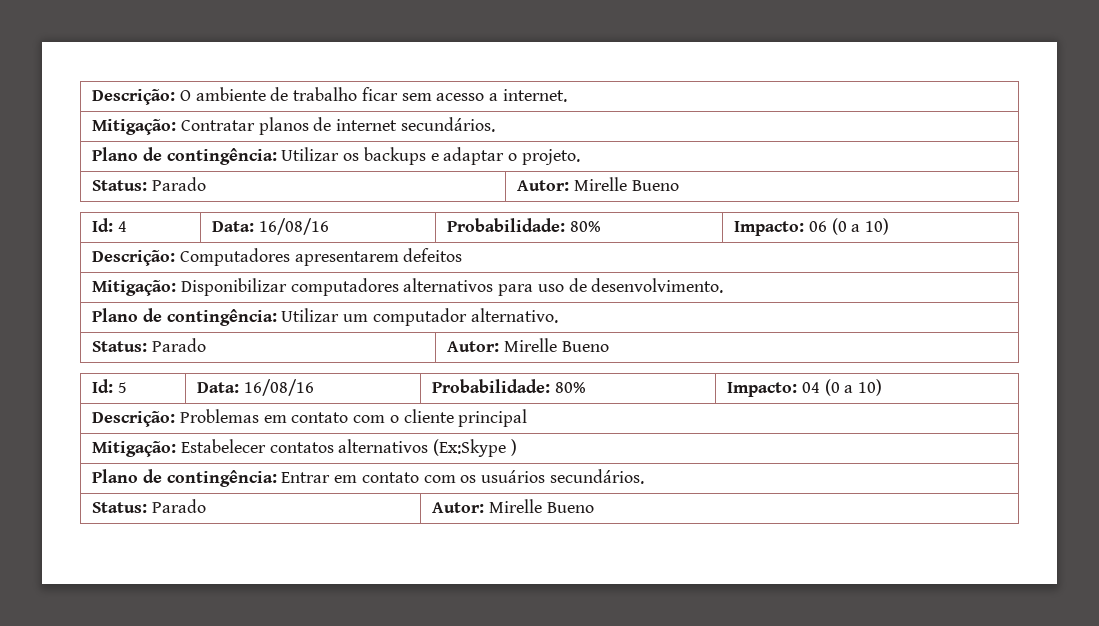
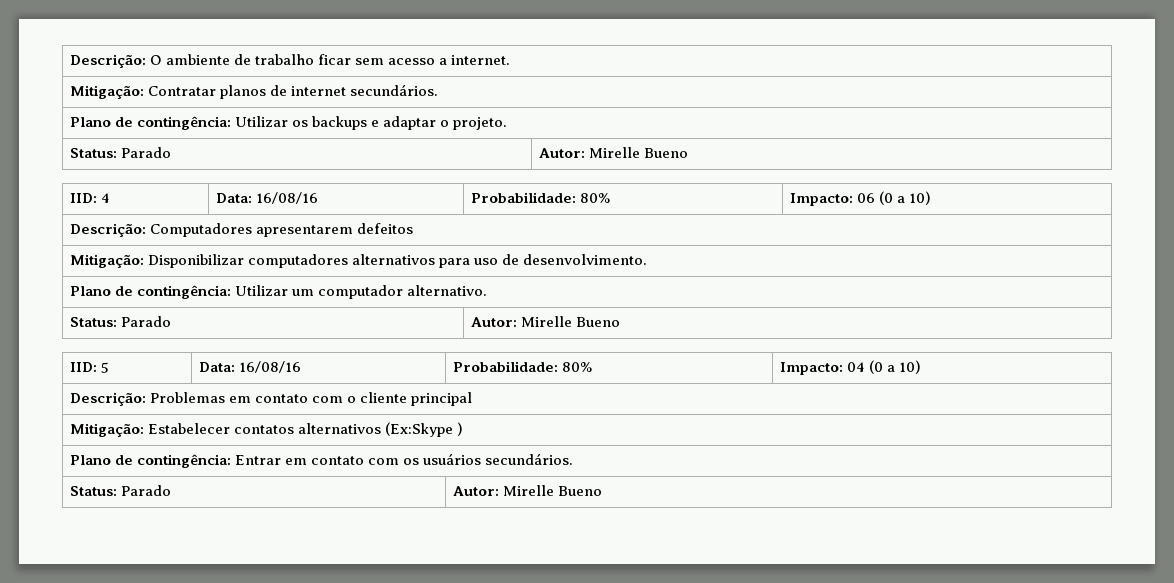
- Id: 4 | Data: 16/08/16 | Probabilidade: 80% | Impacto: 06 (0 a 10)
+ IID: 4 | Data: 16/08/16 | Probabilidade: 80% | Impacto: 06 (0 a 10)
- Id: 5 | Data: 16/08/16 | Probabilidade: 80% | Impacto: 04 (0 a 10)
+ IID: 5 | Data: 16/08/16 | Probabilidade: 80% | Impacto: 04 (0 a 10)

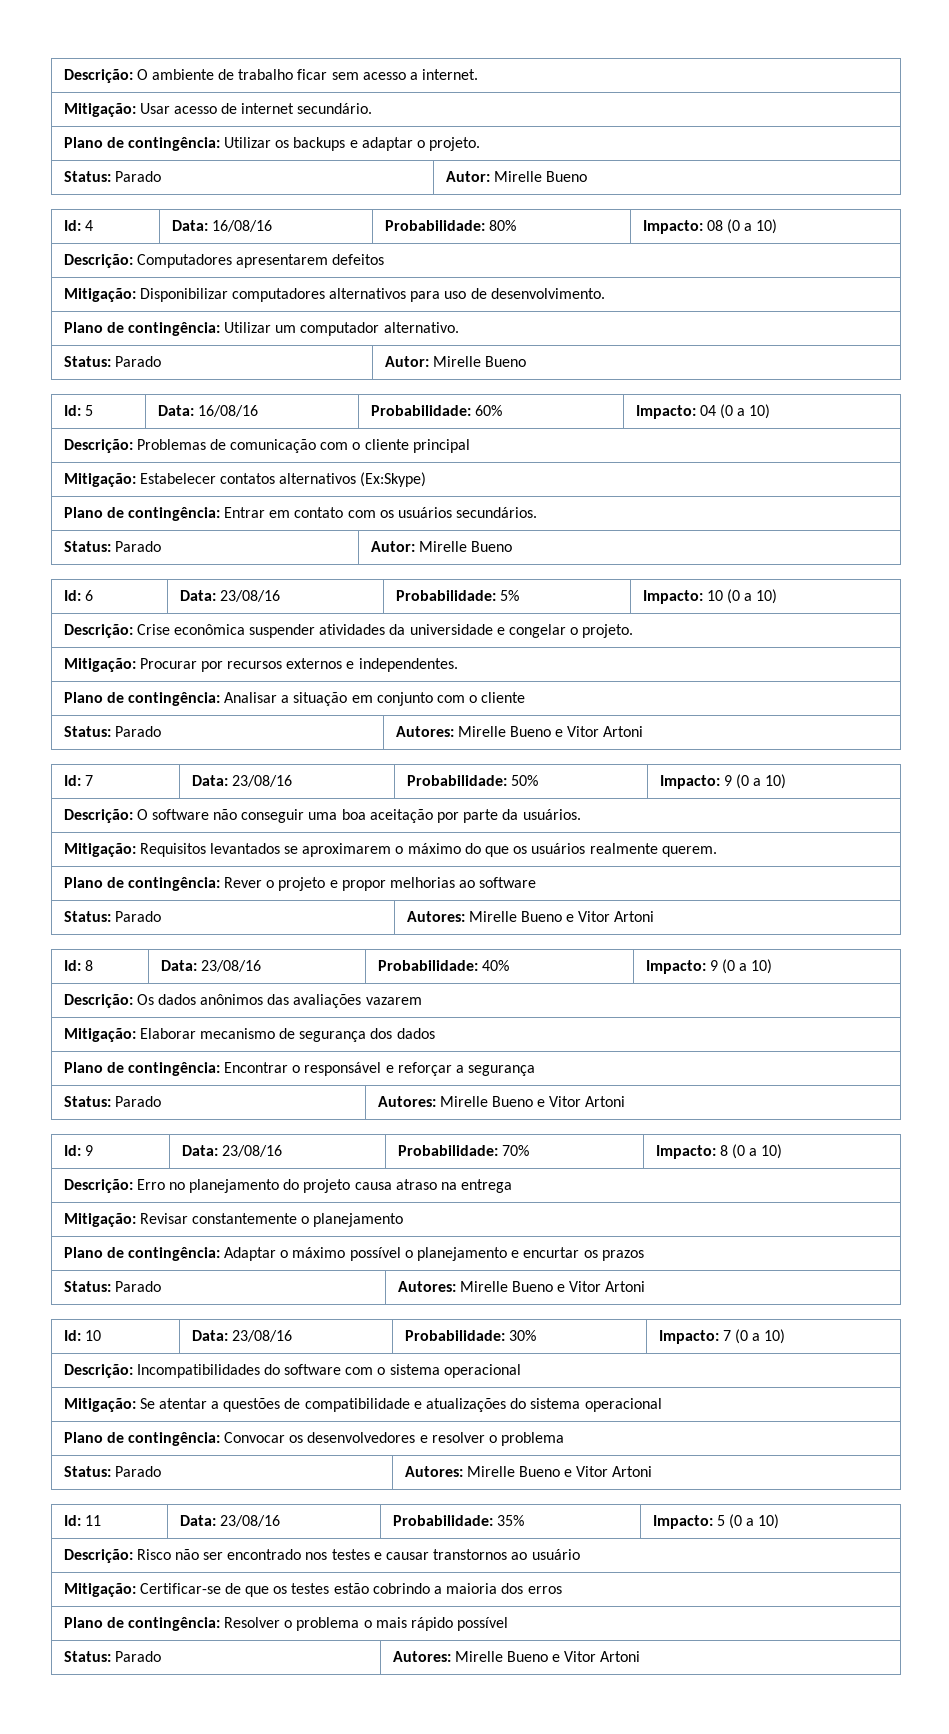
- Mitigação: Contratar planos de internet secundários.
+ Mitigação: Usar acesso de internet secundário.
- IID: 4 | Data: 16/08/16 | Probabilidade: 80% | Impacto: 06 (0 a 10)
+ Id: 4 | Data: 16/08/16 | Probabilidade: 80% | Impacto: 08 (0 a 10)
- IID: 5 | Data: 16/08/16 | Probabilidade: 80% | Impacto: 04 (0 a 10)
+ Id: 5 | Data: 16/08/16 | Probabilidade: 60% | Impacto: 04 (0 a 10)
- Descrição: Problemas em contato com o cliente principal
+ Descrição: Problemas de comunicação com o cliente principal
- Mitigação: Estabelecer contatos alternativos (Ex:Skype )
+ Mitigação: Estabelecer contatos alternativos (Ex:Skype)
+ Id: 6 | Data: 23/08/16 | Probabilidade: 5% | Impacto: 10 (0 a 10)
+ Descrição: Crise econômica suspender atividades da universidade e congelar o projeto.
+ Mitigação: Procurar por recursos externos e independentes.
+ Plano de contingência: Analisar a situação em conjunto com o cliente
+ Status: Parado | Autores: Mirelle Bueno e Vitor Artoni
+ Id: 7 | Data: 23/08/16 | Probabilidade: 50% | Impacto: 9 (0 a 10)
+ Descrição: O software não conseguir uma boa aceitação por parte da usuários.
+ Mitigação: Requisitos levantados se aproximarem o máximo do que os usuários realmente querem.
+ Plano de contingência: Rever o projeto e propor melhorias ao software
+ Status: Parado | Autores: Mirelle Bueno e Vitor Artoni
+ Id: 8 | Data: 23/08/16 | Probabilidade: 40% | Impacto: 9 (0 a 10)
+ Descrição: Os dados anônimos das avaliações vazarem
+ Mitigação: Elaborar mecanismo de segurança dos dados
+ Plano de contingência: Encontrar o responsável e reforçar a segurança
+ Status: Parado | Autores: Mirelle Bueno e Vitor Artoni
+ Id: 9 | Data: 23/08/16 | Probabilidade: 70% | Impacto: 8 (0 a 10)
+ Descrição: Erro no planejamento do projeto causa atraso na entrega
+ Mitigação: Revisar constantemente o planejamento
+ Plano de contingência: Adaptar o máximo possível o planejamento e encurtar os prazos
+ Status: Parado | Autores: Mirelle Bueno e Vitor Artoni
+ Id: 10 | Data: 23/08/16 | Probabilidade: 30% | Impacto: 7 (0 a 10)
+ Descrição: Incompatibilidades do software com o sistema operacional
+ Mitigação: Se atentar a questões de compatibilidade e atualizações do sistema operacional
+ Plano de contingência: Convocar os desenvolvedores e resolver o problema
+ Status: Parado | Autores: Mirelle Bueno e Vitor Artoni
+ Id: 11 | Data: 23/08/16 | Probabilidade: 35% | Impacto: 5 (0 a 10)
+ Descrição: Risco não ser encontrado nos testes e causar transtornos ao usuário
+ Mitigação: Certificar-se de que os testes estão cobrindo a maioria dos erros
+ Plano de contingência: Resolver o problema o mais rápido possível
+ Status: Parado | Autores: Mirelle Bueno e Vitor Artoni

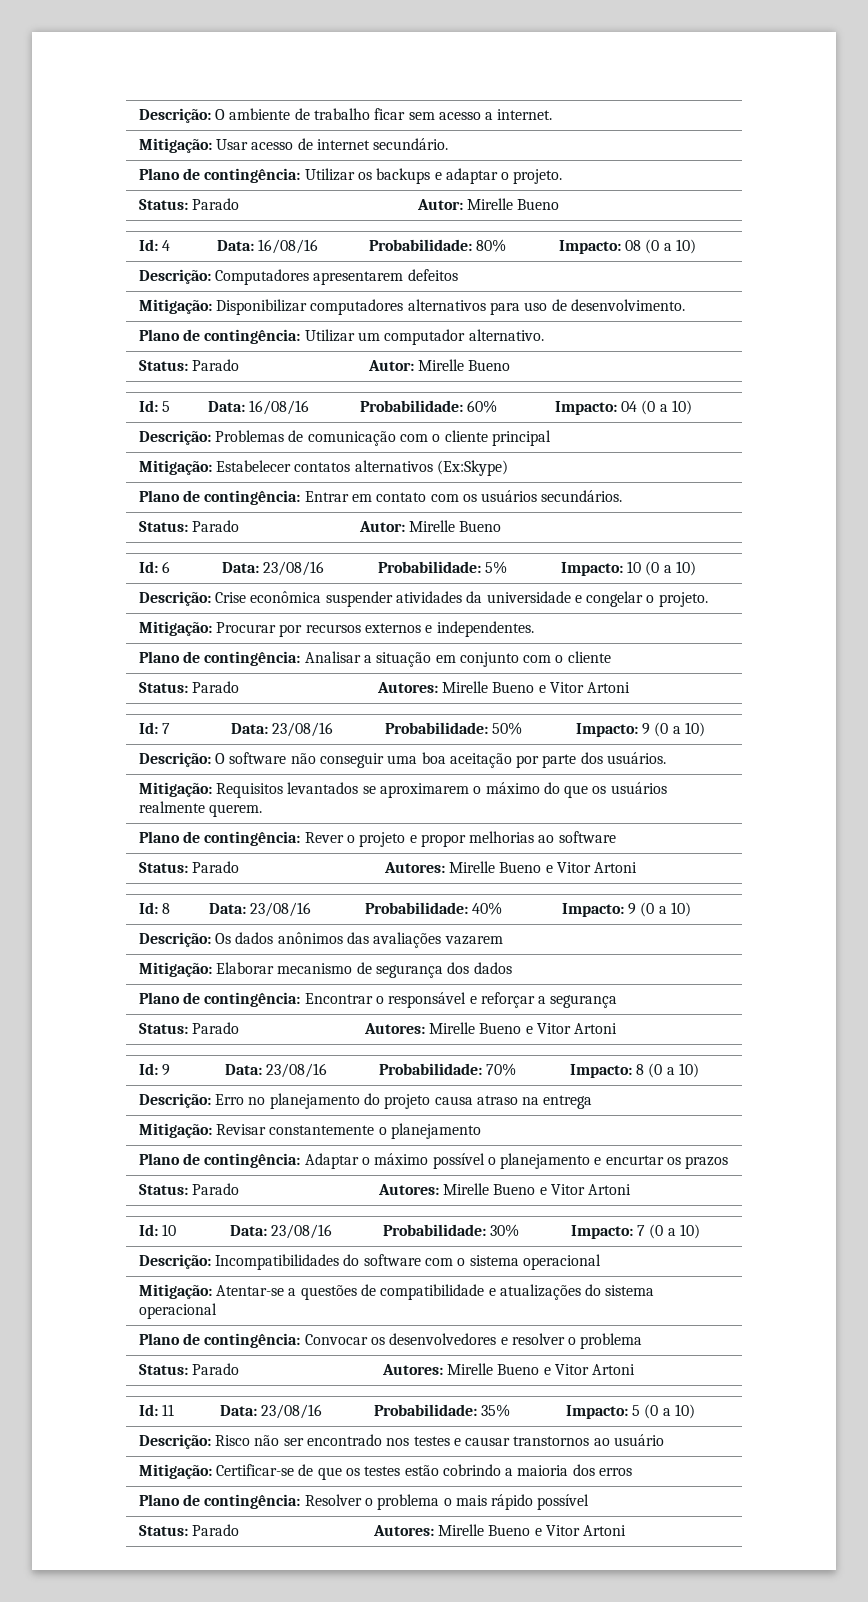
- Descrição: O software não conseguir uma boa aceitação por parte da usuários.
+ Descrição: O software não conseguir uma boa aceitação por parte dos usuários.
- Mitigação: Se atentar a questões de compatibilidade e atualizações do sistema operacional
+ Mitigação: Atentar-se a questões de compatibilidade e atualizações do sistema operacional

